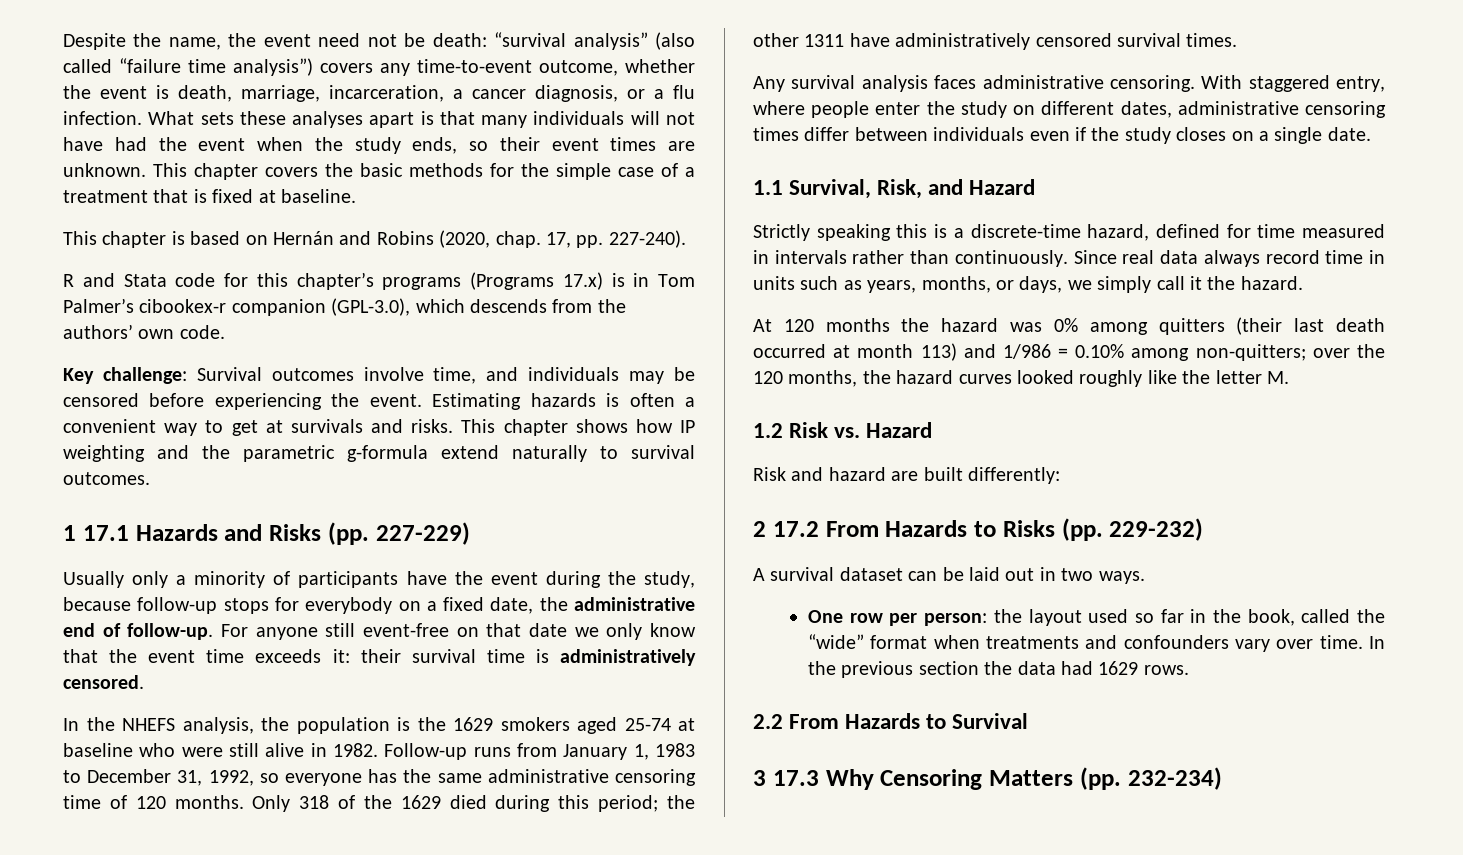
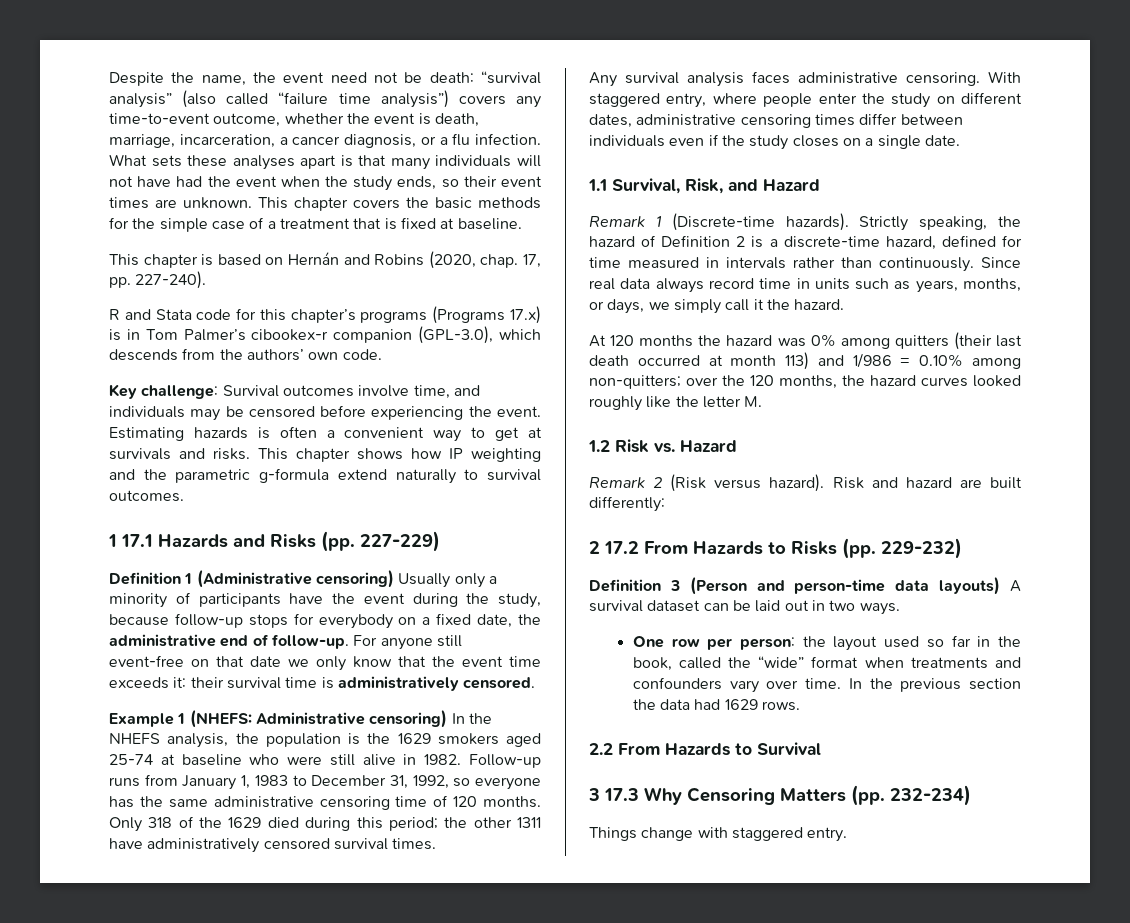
- Usually only a minority of participants have the event during the study, because follow-up stops for everybody on a fixed date, the administrative end of follow-up.
+ Definition 1 (Administrative censoring) Usually only a minority of participants have the event during the study, because follow-up stops for everybody on a fixed date, the administrative end of follow-up.
- In the NHEFS analysis, the population is the 1629 smokers aged 25-74 at baseline who were still alive in 1982.
+ Example 1 (NHEFS: Administrative censoring) In the NHEFS analysis, the population is the 1629 smokers aged 25-74 at baseline who were still alive in 1982.
- Strictly speaking this is a discrete-time hazard, defined for time measured in intervals rather than continuously.
+ Remark 1 (Discrete-time hazards). Strictly speaking, the hazard of Definition 2 is a discrete-time hazard, defined for time measured in intervals rather than continuously.
+ Remark 2 (Risk versus hazard).
- A survival dataset can be laid out in two ways.
+ Definition 3 (Person and person-time data layouts) A survival dataset can be laid out in two ways.
+ Things change with staggered entry.

